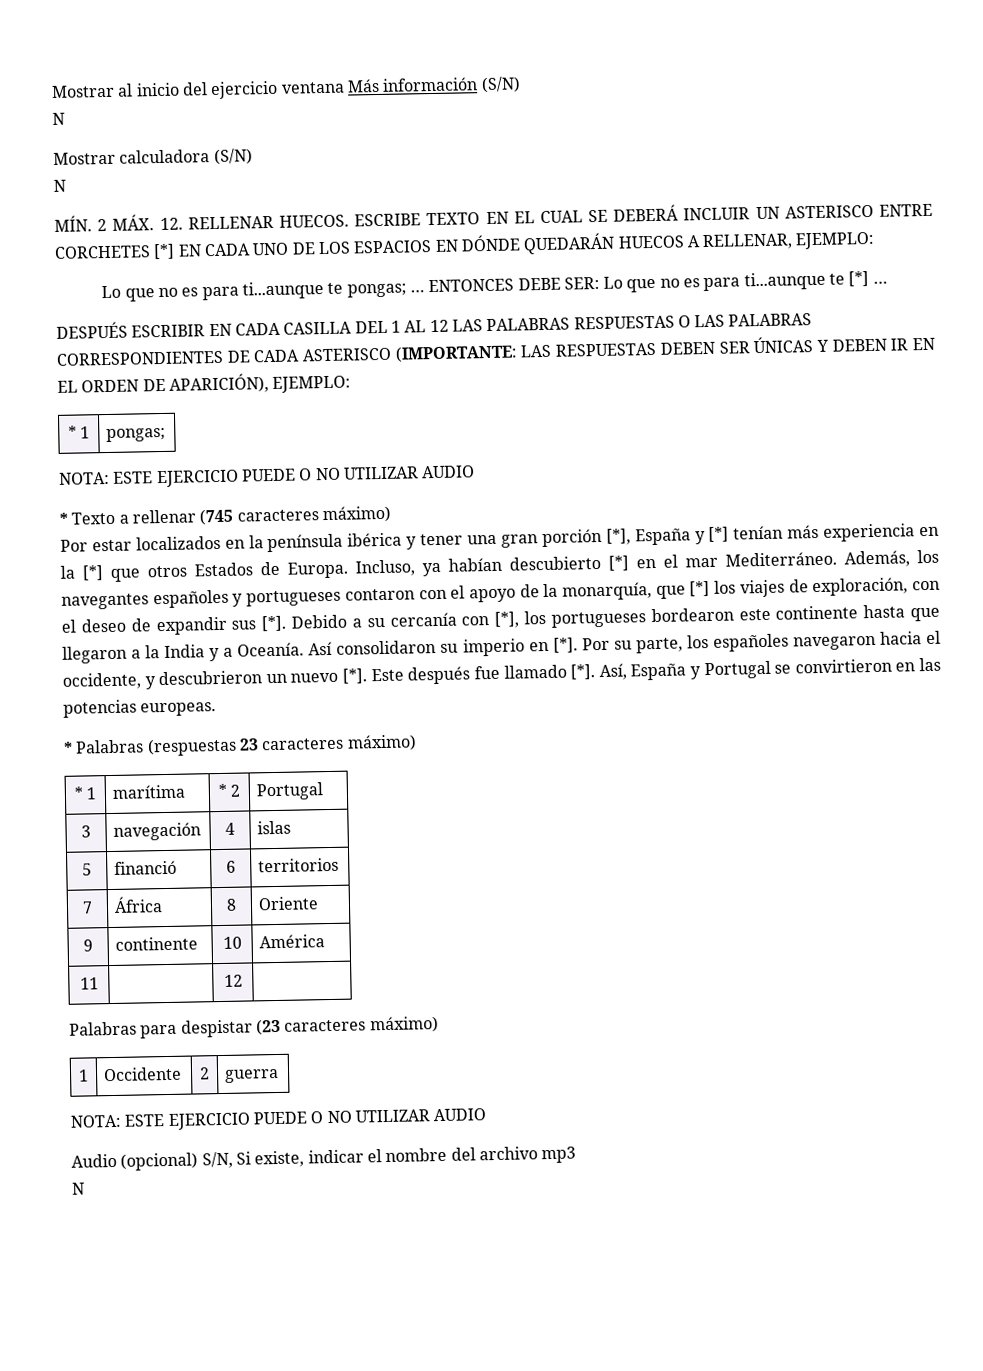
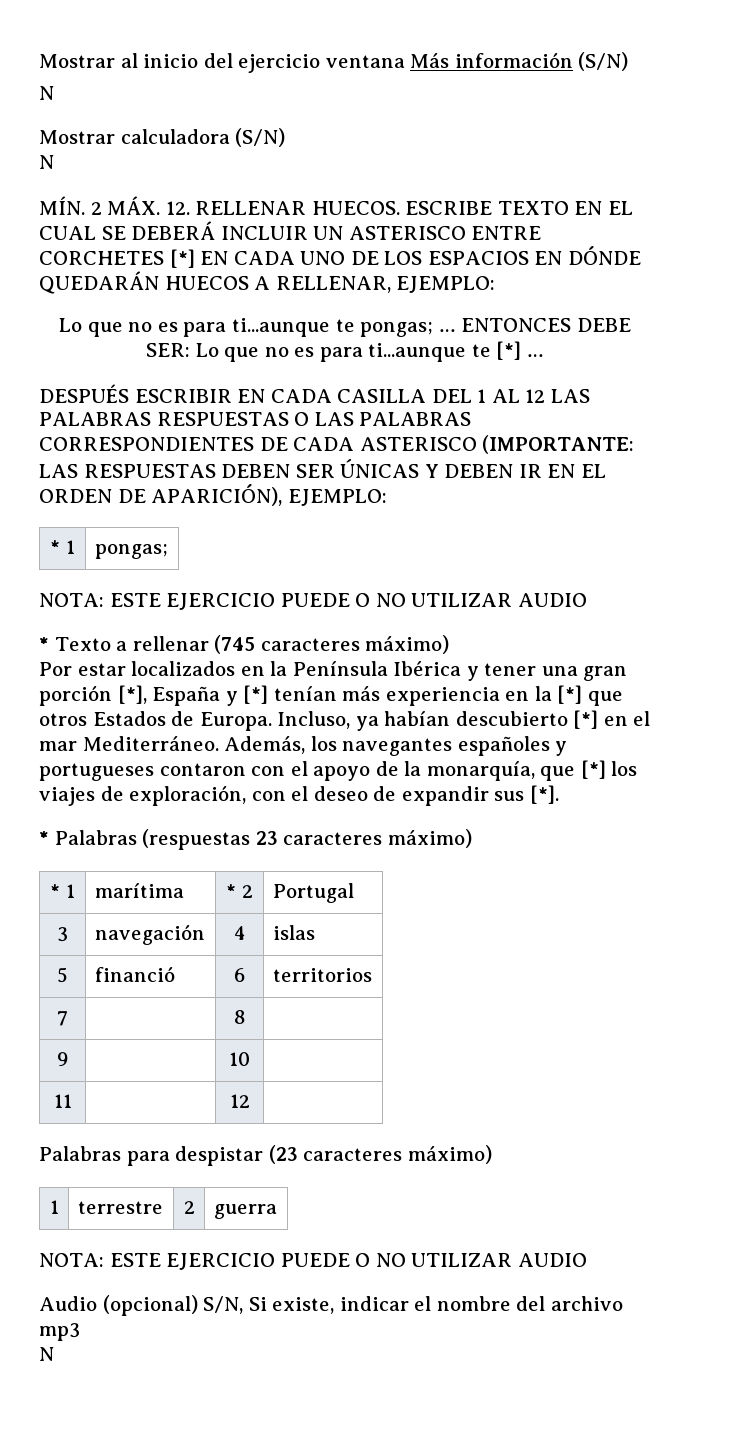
- Por estar localizados en la península ibérica y tener una gran porción [*], España y [*] tenían más experiencia en la [*] que otros Estados de Europa.
+ Por estar localizados en la Península Ibérica y tener una gran porción [*], España y [*] tenían más experiencia en la [*] que otros Estados de Europa.
- Debido a su cercanía con [*], los portugueses bordearon este continente hasta que llegaron a la India y a Oceanía. Así consolidaron su imperio en [*]. Por su parte, los españoles navegaron hacia el occidente, y descubrieron un nuevo [*]. Este después fue llamado [*]. Así, España y Portugal se convirtieron en las potencias europeas.
- 7 | África | 8 | Oriente
+ 7 | | 8 |
- 9 | continente | 10 | América
+ 9 | | 10 |
- 1 | Occidente | 2 | guerra
+ 1 | terrestre | 2 | guerra

